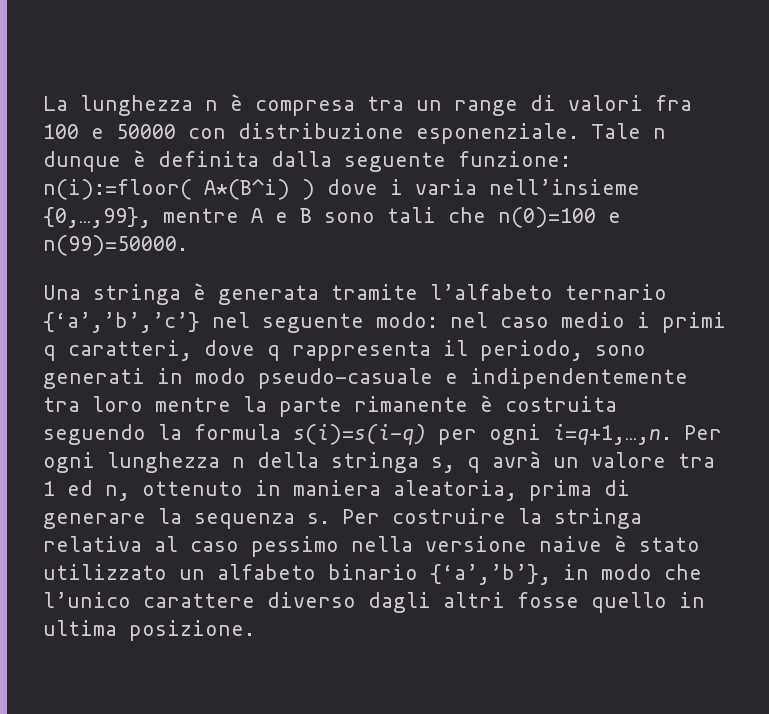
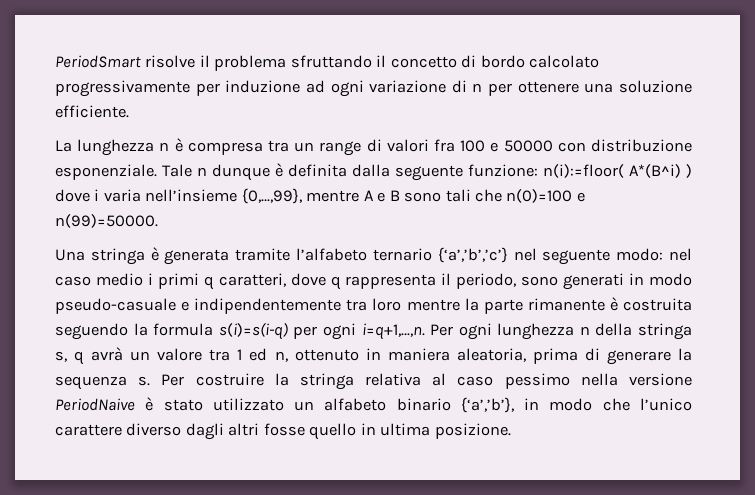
+ PeriodSmart risolve il problema sfruttando il concetto di bordo calcolato progressivamente per induzione ad ogni variazione di n per ottenere una soluzione efficiente.
- Per costruire la stringa relativa al caso pessimo nella versione naive è stato utilizzato un alfabeto binario {‘a’,’b’}, in modo che l’unico carattere diverso dagli altri fosse quello in ultima posizione.
+ Per costruire la stringa relativa al caso pessimo nella versione PeriodNaive è stato utilizzato un alfabeto binario {‘a’,’b’}, in modo che l’unico carattere diverso dagli altri fosse quello in ultima posizione.

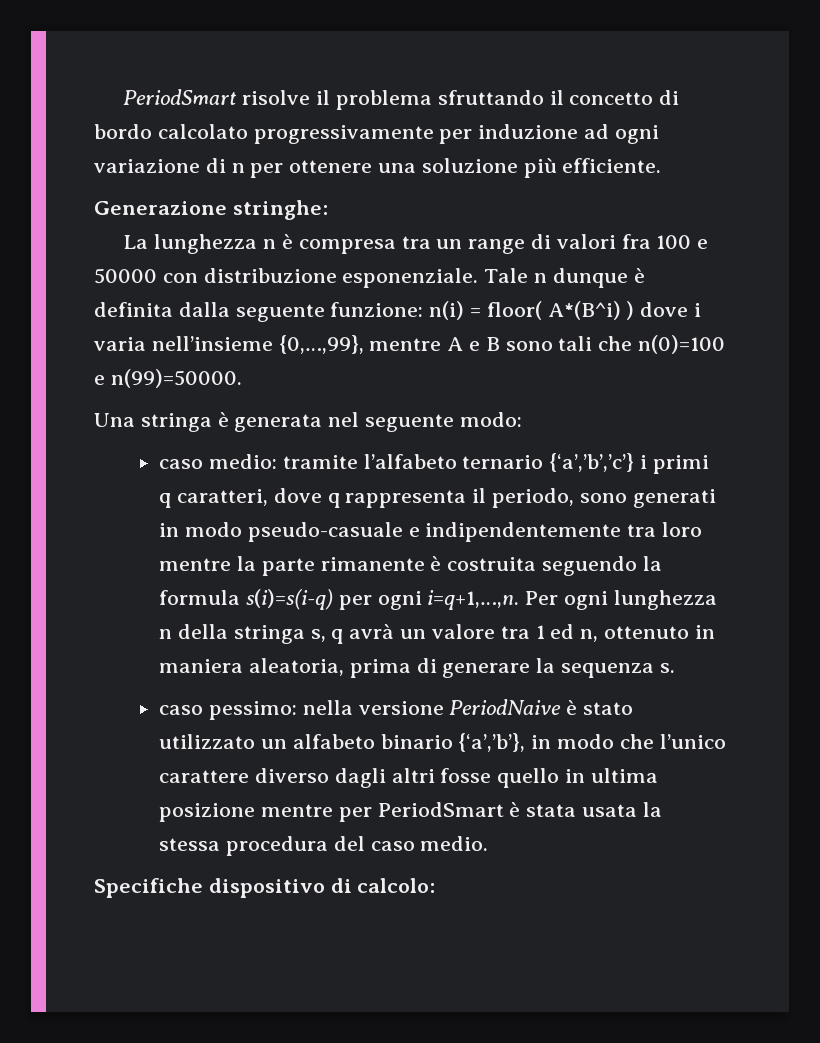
- PeriodSmart risolve il problema sfruttando il concetto di bordo calcolato progressivamente per induzione ad ogni variazione di n per ottenere una soluzione efficiente.
+ PeriodSmart risolve il problema sfruttando il concetto di bordo calcolato progressivamente per induzione ad ogni variazione di n per ottenere una soluzione più efficiente.
+ Generazione stringhe:
- Tale n dunque è definita dalla seguente funzione: n(i):=floor( A*(B^i) ) dove i varia nell’insieme {0,…,99}, mentre A e B sono tali che n(0)=100 e n(99)=50000.
+ Tale n dunque è definita dalla seguente funzione: n(i) = floor( A*(B^i) ) dove i varia nell’insieme {0,…,99}, mentre A e B sono tali che n(0)=100 e n(99)=50000.
- Una stringa è generata tramite l’alfabeto ternario {‘a’,’b’,’c’} nel seguente modo: nel caso medio i primi q caratteri, dove q rappresenta il periodo, sono generati in modo pseudo-casuale e indipendentemente tra loro mentre la parte rimanente è costruita seguendo la formula s(i)=s(i-q) per ogni i=q+1,…,n.
+ Una stringa è generata nel seguente modo:
+ caso medio: tramite l’alfabeto ternario {‘a’,’b’,’c’} i primi q caratteri, dove q rappresenta il periodo, sono generati in modo pseudo-casuale e indipendentemente tra loro mentre la parte rimanente è costruita seguendo la formula s(i)=s(i-q) per ogni i=q+1,…,n.
- Per ogni lunghezza n della stringa s, q avrà un valore tra 1 ed n, ottenuto in maniera aleatoria, prima di generare la sequenza s. Per costruire la stringa relativa al caso pessimo nella versione PeriodNaive è stato utilizzato un alfabeto binario {‘a’,’b’}, in modo che l’unico carattere diverso dagli altri fosse quello in ultima posizione.
+ Per ogni lunghezza n della stringa s, q avrà un valore tra 1 ed n, ottenuto in maniera aleatoria, prima di generare la sequenza s.
+ caso pessimo: nella versione PeriodNaive è stato utilizzato un alfabeto binario {‘a’,’b’}, in modo che l’unico carattere diverso dagli altri fosse quello in ultima posizione mentre per PeriodSmart è stata usata la stessa procedura del caso medio.
+ Specifiche dispositivo di calcolo:

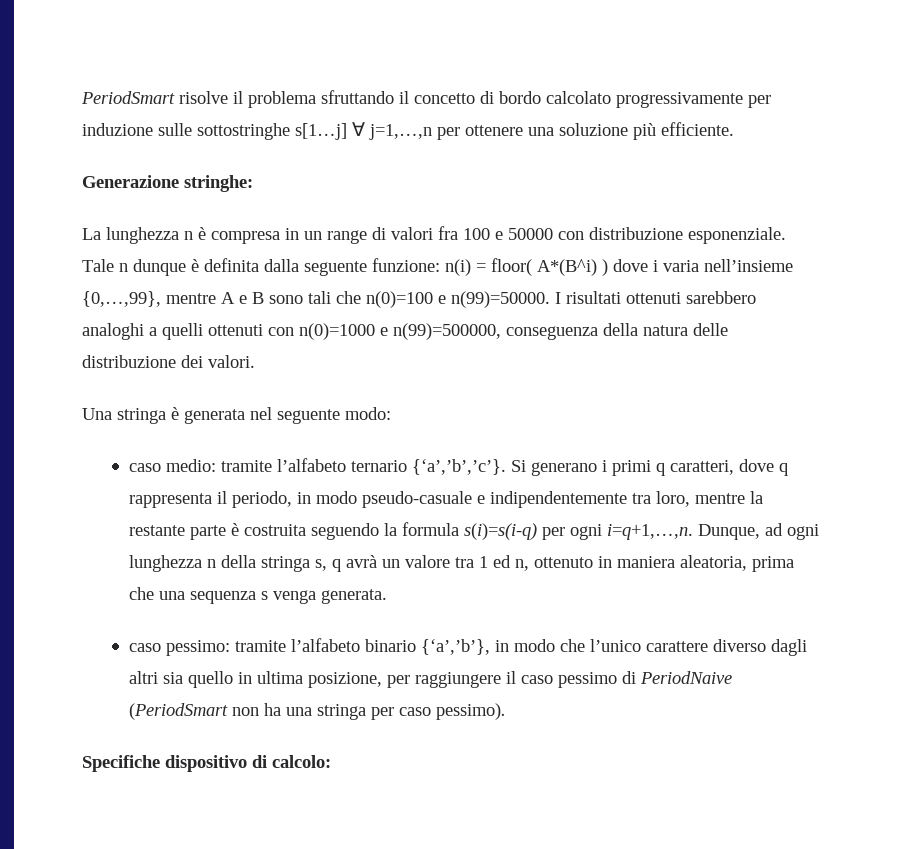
- PeriodSmart risolve il problema sfruttando il concetto di bordo calcolato progressivamente per induzione ad ogni variazione di n per ottenere una soluzione più efficiente.
+ PeriodSmart risolve il problema sfruttando il concetto di bordo calcolato progressivamente per induzione sulle sottostringhe s[1…j] ∀ j=1,…,n per ottenere una soluzione più efficiente.
- La lunghezza n è compresa tra un range di valori fra 100 e 50000 con distribuzione esponenziale.
+ La lunghezza n è compresa in un range di valori fra 100 e 50000 con distribuzione esponenziale.
+ I risultati ottenuti sarebbero analoghi a quelli ottenuti con n(0)=1000 e n(99)=500000, conseguenza della natura delle distribuzione dei valori.
- caso medio: tramite l’alfabeto ternario {‘a’,’b’,’c’} i primi q caratteri, dove q rappresenta il periodo, sono generati in modo pseudo-casuale e indipendentemente tra loro mentre la parte rimanente è costruita seguendo la formula s(i)=s(i-q) per ogni i=q+1,…,n.
+ caso medio: tramite l’alfabeto ternario {‘a’,’b’,’c’}. Si generano i primi q caratteri, dove q rappresenta il periodo, in modo pseudo-casuale e indipendentemente tra loro, mentre la restante parte è costruita seguendo la formula s(i)=s(i-q) per ogni i=q+1,…,n.
- Per ogni lunghezza n della stringa s, q avrà un valore tra 1 ed n, ottenuto in maniera aleatoria, prima di generare la sequenza s.
- caso pessimo: nella versione PeriodNaive è stato utilizzato un alfabeto binario {‘a’,’b’}, in modo che l’unico carattere diverso dagli altri fosse quello in ultima posizione mentre per PeriodSmart è stata usata la stessa procedura del caso medio.
+ Dunque, ad ogni lunghezza n della stringa s, q avrà un valore tra 1 ed n, ottenuto in maniera aleatoria, prima che una sequenza s venga generata.
+ caso pessimo: tramite l’alfabeto binario {‘a’,’b’}, in modo che l’unico carattere diverso dagli altri sia quello in ultima posizione, per raggiungere il caso pessimo di PeriodNaive (PeriodSmart non ha una stringa per caso pessimo).

